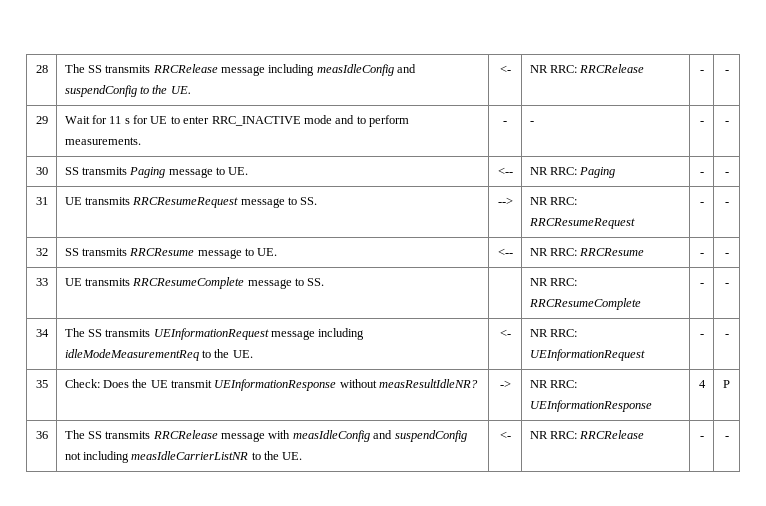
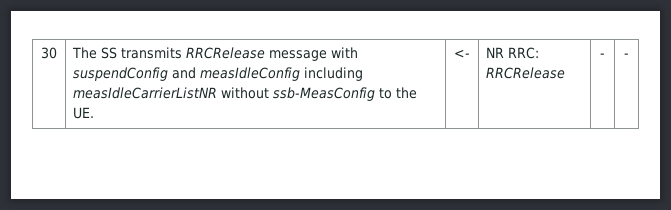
- 28 | The SS transmits RRCRelease message including measIdleConfig and suspendConfig to the UE. | <- | NR RRC: RRCRelease | - | -
- 29 | Wait for 11 s for UE to enter RRC_INACTIVE mode and to perform measurements. | - | - | - | -
- 30 | SS transmits Paging message to UE. | <-- | NR RRC: Paging | - | -
- 31 | UE transmits RRCResumeRequest message to SS. | --> | NR RRC: RRCResumeRequest | - | -
- 32 | SS transmits RRCResume message to UE. | <-- | NR RRC: RRCResume | - | -
- 33 | UE transmits RRCResumeComplete message to SS. | | NR RRC: RRCResumeComplete | - | -
- 34 | The SS transmits UEInformationRequest message including idleModeMeasurementReq to the UE. | <- | NR RRC: UEInformationRequest | - | -
- 35 | Check: Does the UE transmit UEInformationResponse without measResultIdleNR? | -> | NR RRC: UEInformationResponse | 4 | P
- 36 | The SS transmits RRCRelease message with measIdleConfig and suspendConfig not including measIdleCarrierListNR to the UE. | <- | NR RRC: RRCRelease | - | -
+ 30 | The SS transmits RRCRelease message with suspendConfig and measIdleConfig including measIdleCarrierListNR without ssb-MeasConfig to the UE. | <- | NR RRC: RRCRelease | - | -

